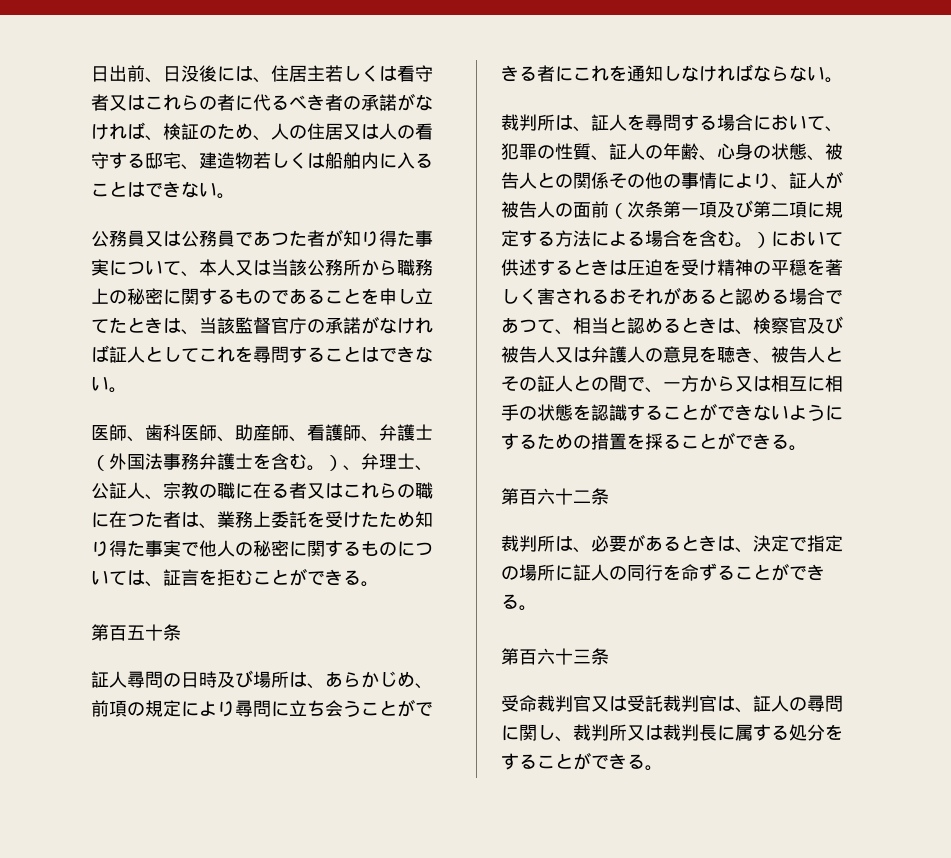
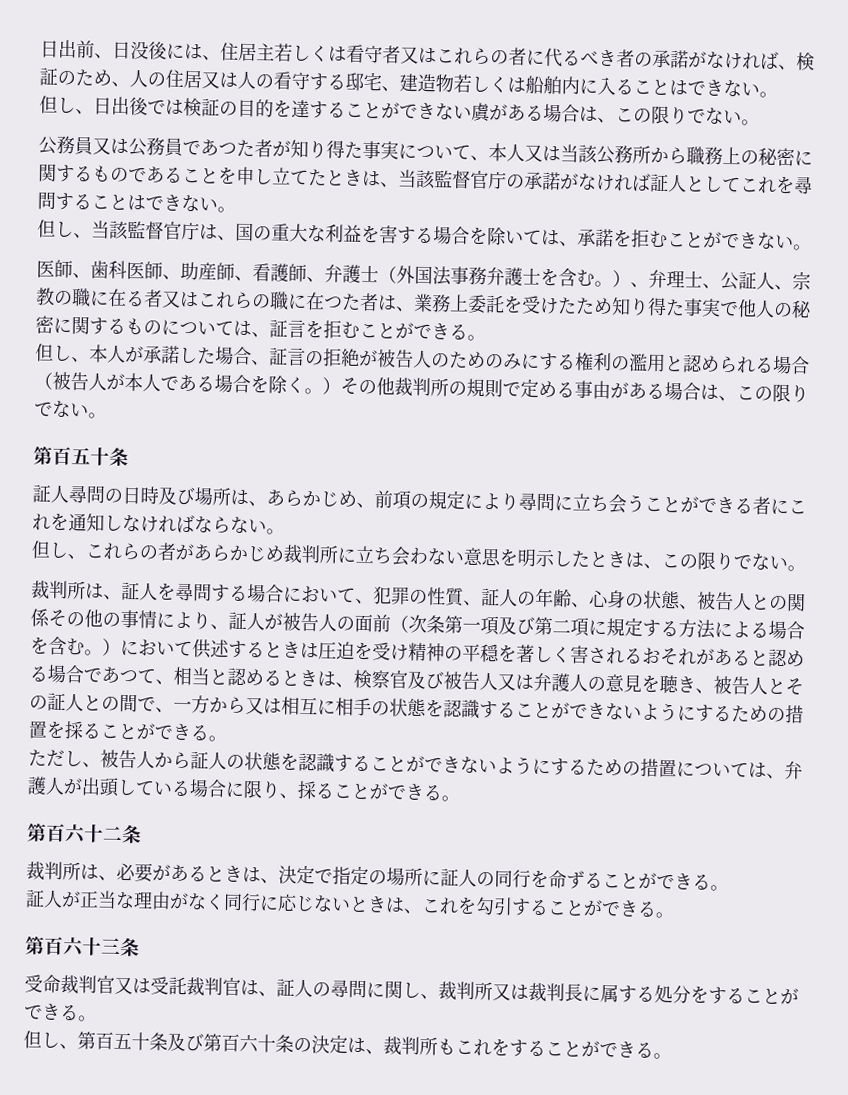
+ 但し、日出後では検証の目的を達することができない虞がある場合は、この限りでない。
+ 但し、当該監督官庁は、国の重大な利益を害する場合を除いては、承諾を拒むことができない。
+ 但し、本人が承諾した場合、証言の拒絶が被告人のためのみにする権利の濫用と認められる場合（被告人が本人である場合を除く。）その他裁判所の規則で定める事由がある場合は、この限りでない。
+ 但し、これらの者があらかじめ裁判所に立ち会わない意思を明示したときは、この限りでない。
+ ただし、被告人から証人の状態を認識することができないようにするための措置については、弁護人が出頭している場合に限り、採ることができる。
+ 証人が正当な理由がなく同行に応じないときは、これを勾引することができる。
+ 但し、第百五十条及び第百六十条の決定は、裁判所もこれをすることができる。

